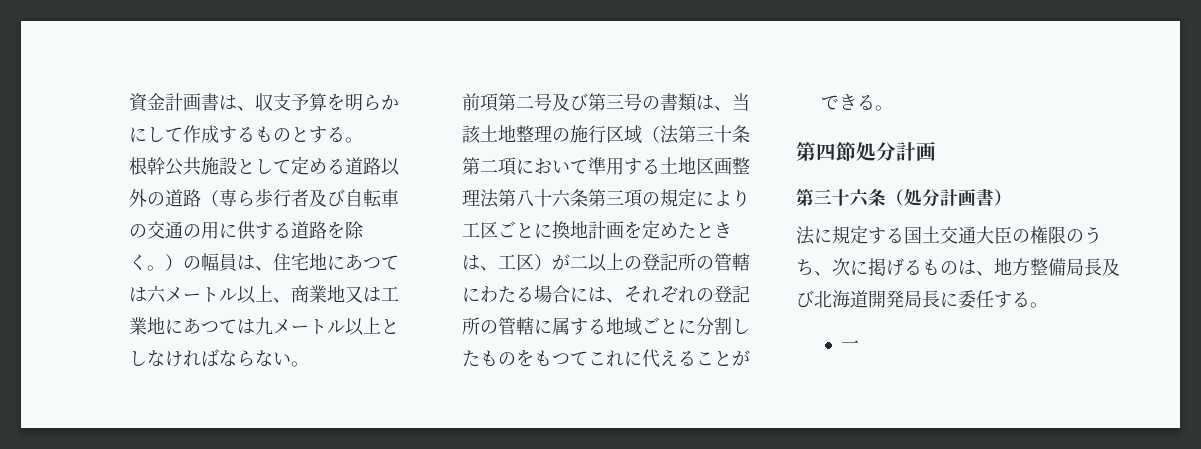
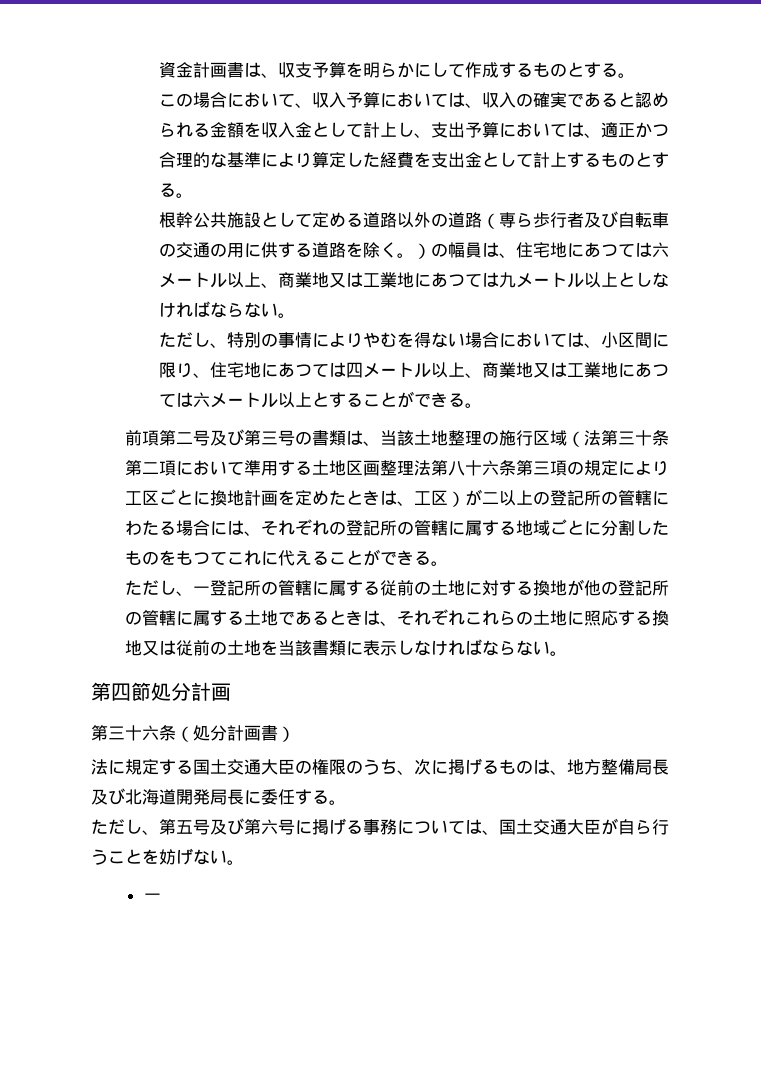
+ この場合において、収入予算においては、収入の確実であると認められる金額を収入金として計上し、支出予算においては、適正かつ合理的な基準により算定した経費を支出金として計上するものとする。
+ ただし、特別の事情によりやむを得ない場合においては、小区間に限り、住宅地にあつては四メートル以上、商業地又は工業地にあつては六メートル以上とすることができる。
+ ただし、一登記所の管轄に属する従前の土地に対する換地が他の登記所の管轄に属する土地であるときは、それぞれこれらの土地に照応する換地又は従前の土地を当該書類に表示しなければならない。
+ ただし、第五号及び第六号に掲げる事務については、国土交通大臣が自ら行うことを妨げない。

